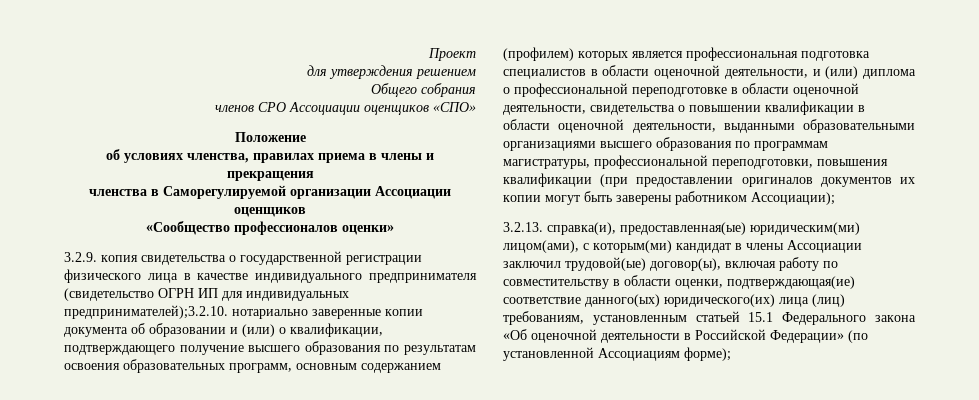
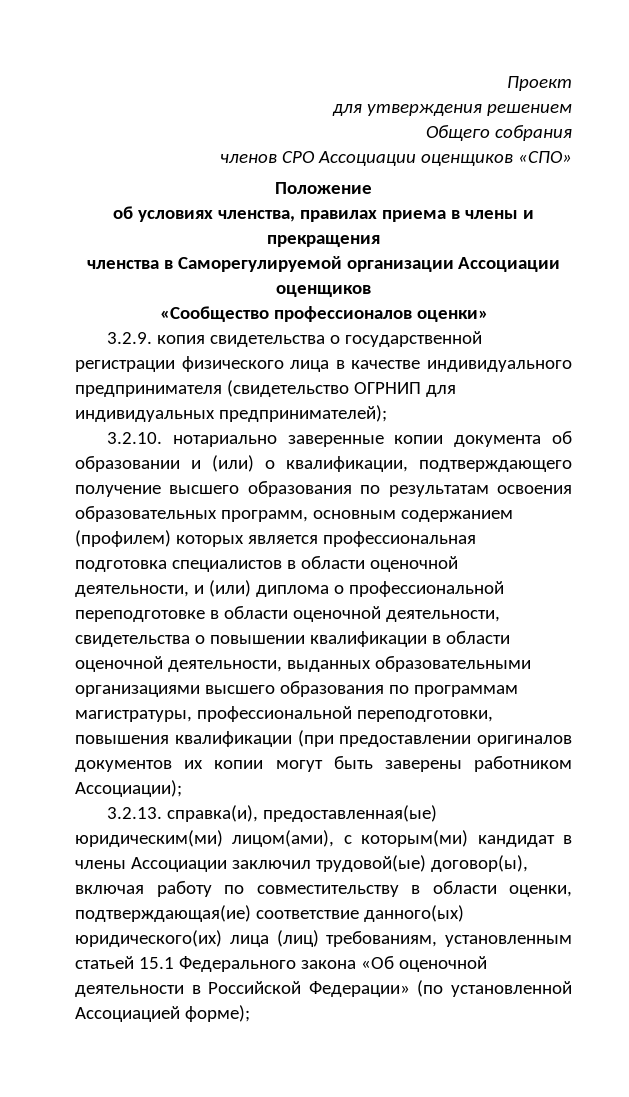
- 3.2.9. копия свидетельства о государственной регистрации физического лица в качестве индивидуального предпринимателя (свидетельство ОГРН ИП для индивидуальных предпринимателей);3.2.10. нотариально заверенные копии документа об образовании и (или) о квалификации, подтверждающего получение высшего образования по результатам освоения образовательных программ, основным содержанием (профилем) которых является профессиональная подготовка специалистов в области оценочной деятельности, и (или) диплома о профессиональной переподготовке в области оценочной деятельности, свидетельства о повышении квалификации в области оценочной деятельности, выданными образовательными организациями высшего образования по программам магистратуры, профессиональной переподготовки, повышения квалификации (при предоставлении оригиналов документов их копии могут быть заверены работником Ассоциации);
+ 3.2.9. копия свидетельства о государственной регистрации физического лица в качестве индивидуального предпринимателя (свидетельство ОГРНИП для индивидуальных предпринимателей);
+ 3.2.10. нотариально заверенные копии документа об образовании и (или) о квалификации, подтверждающего получение высшего образования по результатам освоения образовательных программ, основным содержанием (профилем) которых является профессиональная подготовка специалистов в области оценочной деятельности, и (или) диплома о профессиональной переподготовке в области оценочной деятельности, свидетельства о повышении квалификации в области оценочной деятельности, выданных образовательными организациями высшего образования по программам магистратуры, профессиональной переподготовки, повышения квалификации (при предоставлении оригиналов документов их копии могут быть заверены работником Ассоциации);
- 3.2.13. справка(и), предоставленная(ые) юридическим(ми) лицом(ами), с которым(ми) кандидат в члены Ассоциации заключил трудовой(ые) договор(ы), включая работу по совместительству в области оценки, подтверждающая(ие) соответствие данного(ых) юридического(их) лица (лиц) требованиям, установленным статьей 15.1 Федерального закона «Об оценочной деятельности в Российской Федерации» (по установленной Ассоциациям форме);
+ 3.2.13. справка(и), предоставленная(ые) юридическим(ми) лицом(ами), с которым(ми) кандидат в члены Ассоциации заключил трудовой(ые) договор(ы), включая работу по совместительству в области оценки, подтверждающая(ие) соответствие данного(ых) юридического(их) лица (лиц) требованиям, установленным статьей 15.1 Федерального закона «Об оценочной деятельности в Российской Федерации» (по установленной Ассоциацией форме);

